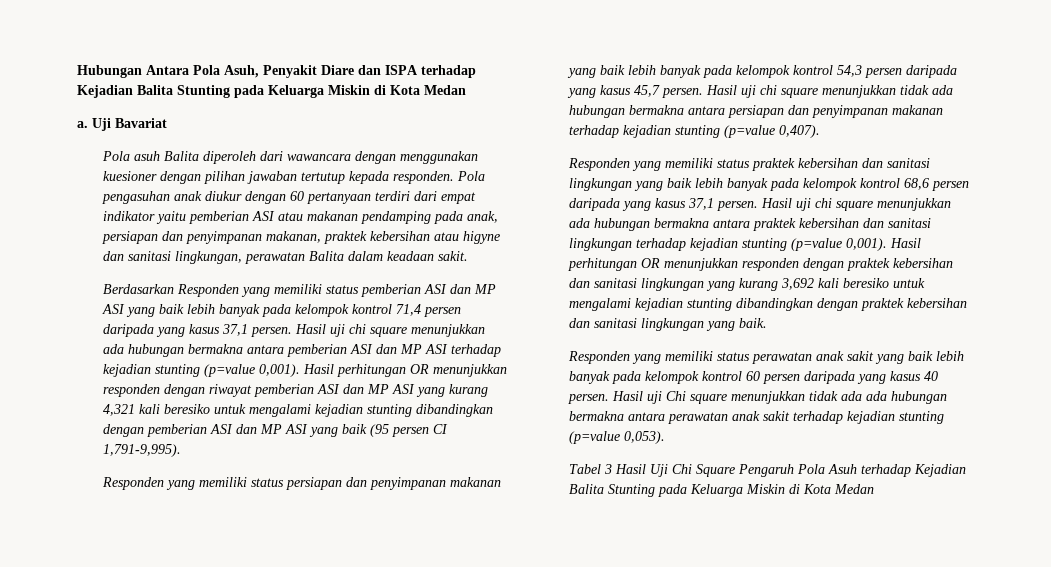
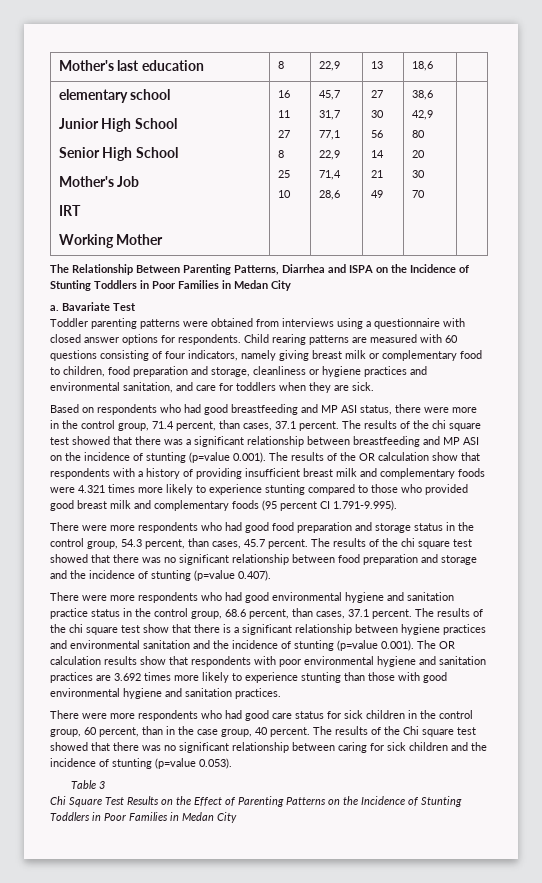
- Hubungan Antara Pola Asuh, Penyakit Diare dan ISPA terhadap Kejadian Balita Stunting pada Keluarga Miskin di Kota Medan
+ Mother's last education | 8 | 22,9 | 13 | 18,6 |
+ elementary school
+ Junior High School
+ Senior High School
+ Mother's Job
+ IRT
+ Working Mother | 16
+ 11
+ 27
+ 8
+ 25
+ 10 | 45,7
+ 31,7
+ 77,1
+ 22,9
+ 71,4
+ 28,6 | 27
+ 30
+ 56
+ 14
+ 21
+ 49 | 38,6
+ 42,9
+ 80
+ 20
+ 30
+ 70 |
+ The Relationship Between Parenting Patterns, Diarrhea and ISPA on the Incidence of Stunting Toddlers in Poor Families in Medan City
- Uji Bavariat
- Pola asuh Balita diperoleh dari wawancara dengan menggunakan kuesioner dengan pilihan jawaban tertutup kepada responden. Pola pengasuhan anak diukur dengan 60 pertanyaan terdiri dari empat indikator yaitu pemberian ASI atau makanan pendamping pada anak, persiapan dan penyimpanan makanan, praktek kebersihan atau higyne dan sanitasi lingkungan, perawatan Balita dalam keadaan sakit.
- Berdasarkan Responden yang memiliki status pemberian ASI dan MP ASI yang baik lebih banyak pada kelompok kontrol 71,4 persen daripada yang kasus 37,1 persen. Hasil uji chi square menunjukkan ada hubungan bermakna antara pemberian ASI dan MP ASI terhadap kejadian stunting (p=value 0,001). Hasil perhitungan OR menunjukkan responden dengan riwayat pemberian ASI dan MP ASI yang kurang 4,321 kali beresiko untuk mengalami kejadian stunting dibandingkan dengan pemberian ASI dan MP ASI yang baik (95 persen CI 1,791-9,995).
- Responden yang memiliki status persiapan dan penyimpanan makanan yang baik lebih banyak pada kelompok kontrol 54,3 persen daripada yang kasus 45,7 persen. Hasil uji chi square menunjukkan tidak ada hubungan bermakna antara persiapan dan penyimpanan makanan terhadap kejadian stunting (p=value 0,407).
- Responden yang memiliki status praktek kebersihan dan sanitasi lingkungan yang baik lebih banyak pada kelompok kontrol 68,6 persen daripada yang kasus 37,1 persen. Hasil uji chi square menunjukkan ada hubungan bermakna antara praktek kebersihan dan sanitasi lingkungan terhadap kejadian stunting (p=value 0,001). Hasil perhitungan OR menunjukkan responden dengan praktek kebersihan dan sanitasi lingkungan yang kurang 3,692 kali beresiko untuk mengalami kejadian stunting dibandingkan dengan praktek kebersihan dan sanitasi lingkungan yang baik.
- Responden yang memiliki status perawatan anak sakit yang baik lebih banyak pada kelompok kontrol 60 persen daripada yang kasus 40 persen. Hasil uji Chi square menunjukkan tidak ada ada hubungan bermakna antara perawatan anak sakit terhadap kejadian stunting (p=value 0,053).
- Tabel 3 Hasil Uji Chi Square Pengaruh Pola Asuh terhadap Kejadian Balita Stunting pada Keluarga Miskin di Kota Medan
+ Bavariate Test
+ Toddler parenting patterns were obtained from interviews using a questionnaire with closed answer options for respondents. Child rearing patterns are measured with 60 questions consisting of four indicators, namely giving breast milk or complementary food to children, food preparation and storage, cleanliness or hygiene practices and environmental sanitation, and care for toddlers when they are sick.
+ Based on respondents who had good breastfeeding and MP ASI status, there were more in the control group, 71.4 percent, than cases, 37.1 percent. The results of the chi square test showed that there was a significant relationship between breastfeeding and MP ASI on the incidence of stunting (p=value 0.001). The results of the OR calculation show that respondents with a history of providing insufficient breast milk and complementary foods were 4.321 times more likely to experience stunting compared to those who provided good breast milk and complementary foods (95 percent CI 1.791-9.995).
+ There were more respondents who had good food preparation and storage status in the control group, 54.3 percent, than cases, 45.7 percent. The results of the chi square test showed that there was no significant relationship between food preparation and storage and the incidence of stunting (p=value 0.407).
+ There were more respondents who had good environmental hygiene and sanitation practice status in the control group, 68.6 percent, than cases, 37.1 percent. The results of the chi square test show that there is a significant relationship between hygiene practices and environmental sanitation and the incidence of stunting (p=value 0.001). The OR calculation results show that respondents with poor environmental hygiene and sanitation practices are 3.692 times more likely to experience stunting than those with good environmental hygiene and sanitation practices.
+ There were more respondents who had good care status for sick children in the control group, 60 percent, than in the case group, 40 percent. The results of the Chi square test showed that there was no significant relationship between caring for sick children and the incidence of stunting (p=value 0.053).
+ Table 3
+ Chi Square Test Results on the Effect of Parenting Patterns on the Incidence of Stunting Toddlers in Poor Families in Medan City

